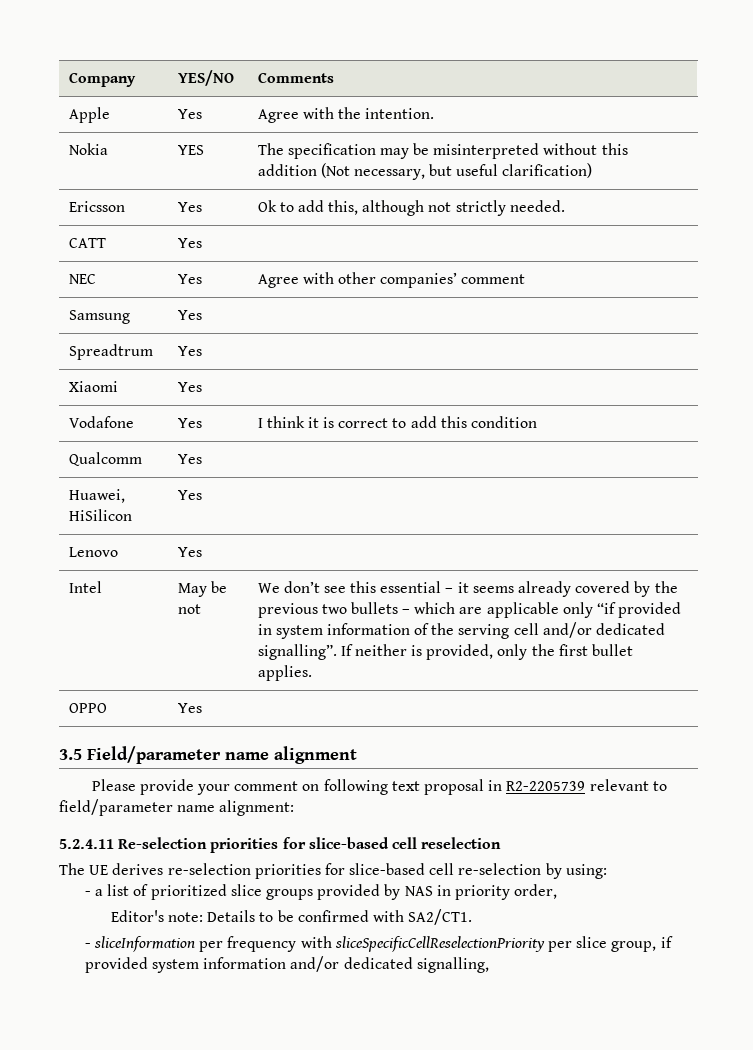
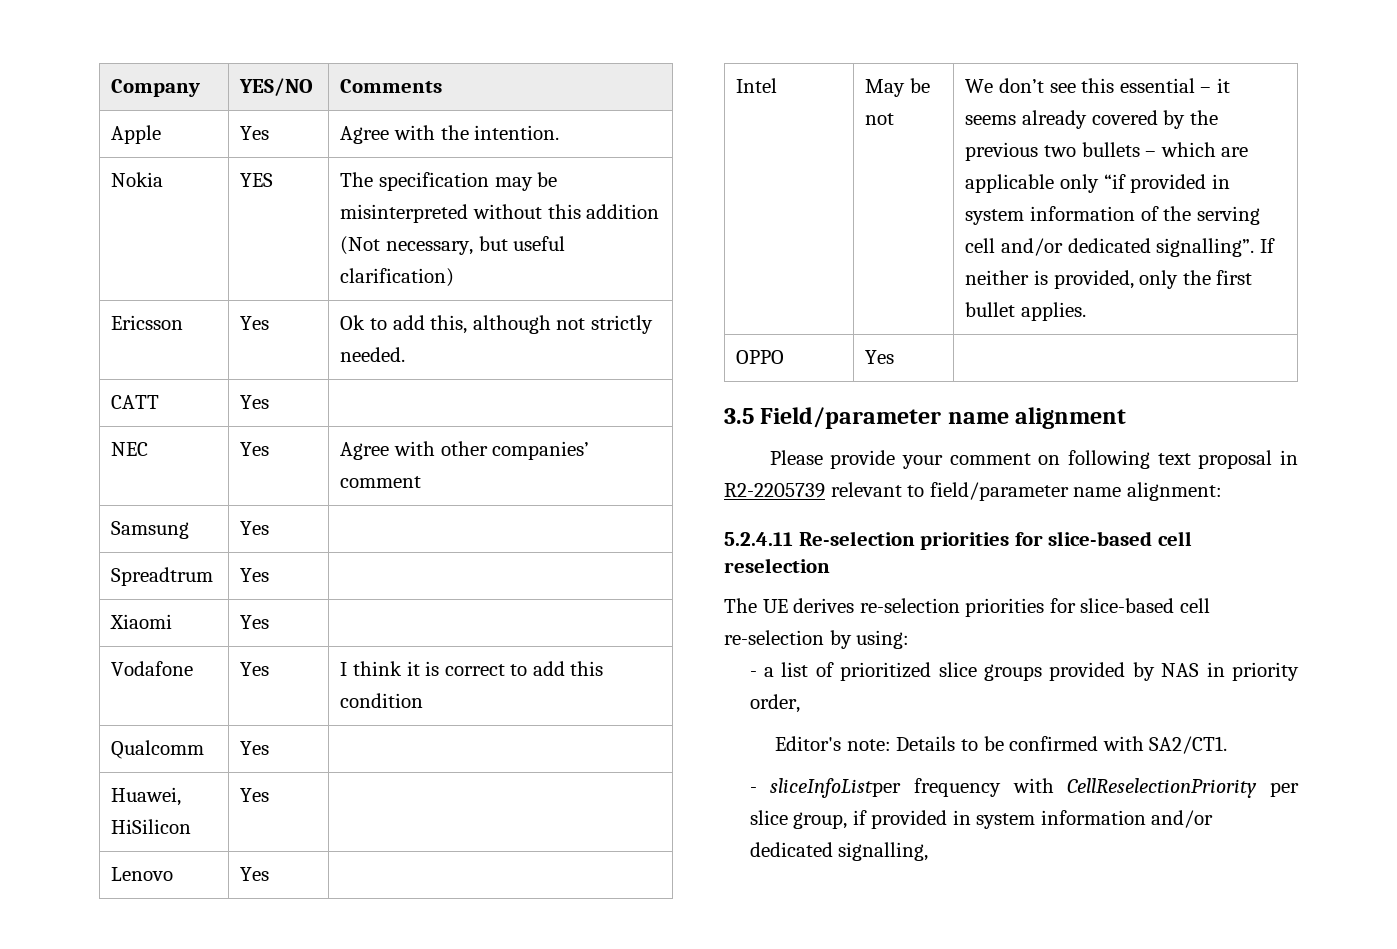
- - sliceInformation per frequency with sliceSpecificCellReselectionPriority per slice group, if provided system information and/or dedicated signalling,
+ - sliceInfoListper frequency with CellReselectionPriority per slice group, if provided in system information and/or dedicated signalling,

